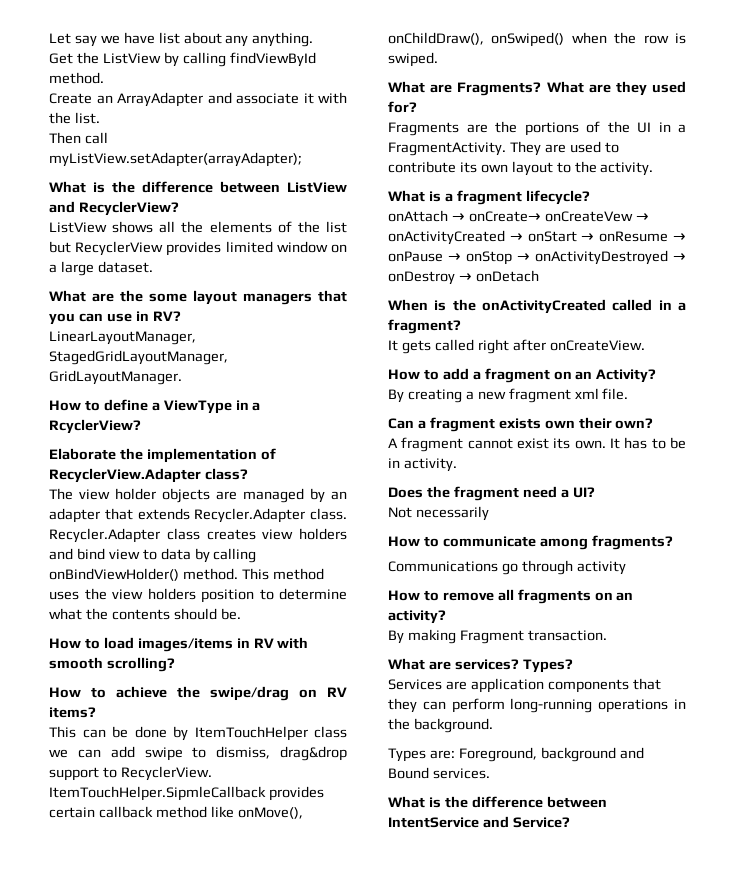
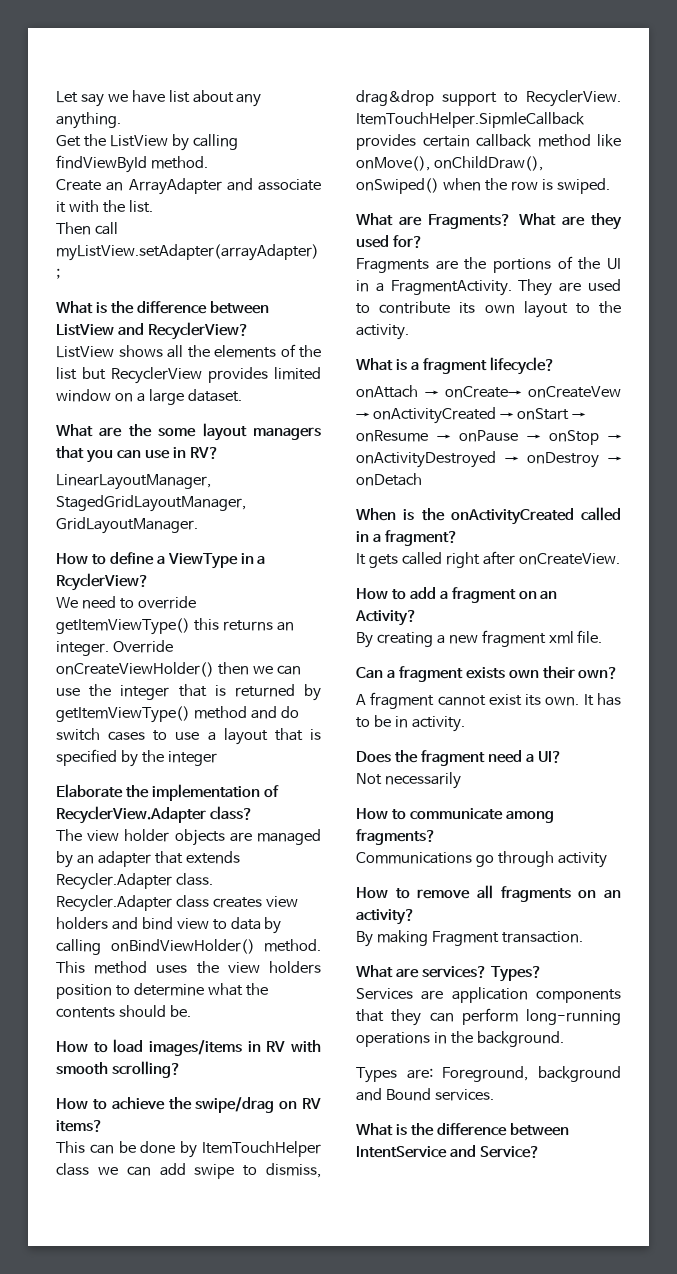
+ We need to override getItemViewType() this returns an integer. Override onCreateViewHolder() then we can use the integer that is returned by getItemViewType() method and do switch cases to use a layout that is specified by the integer

